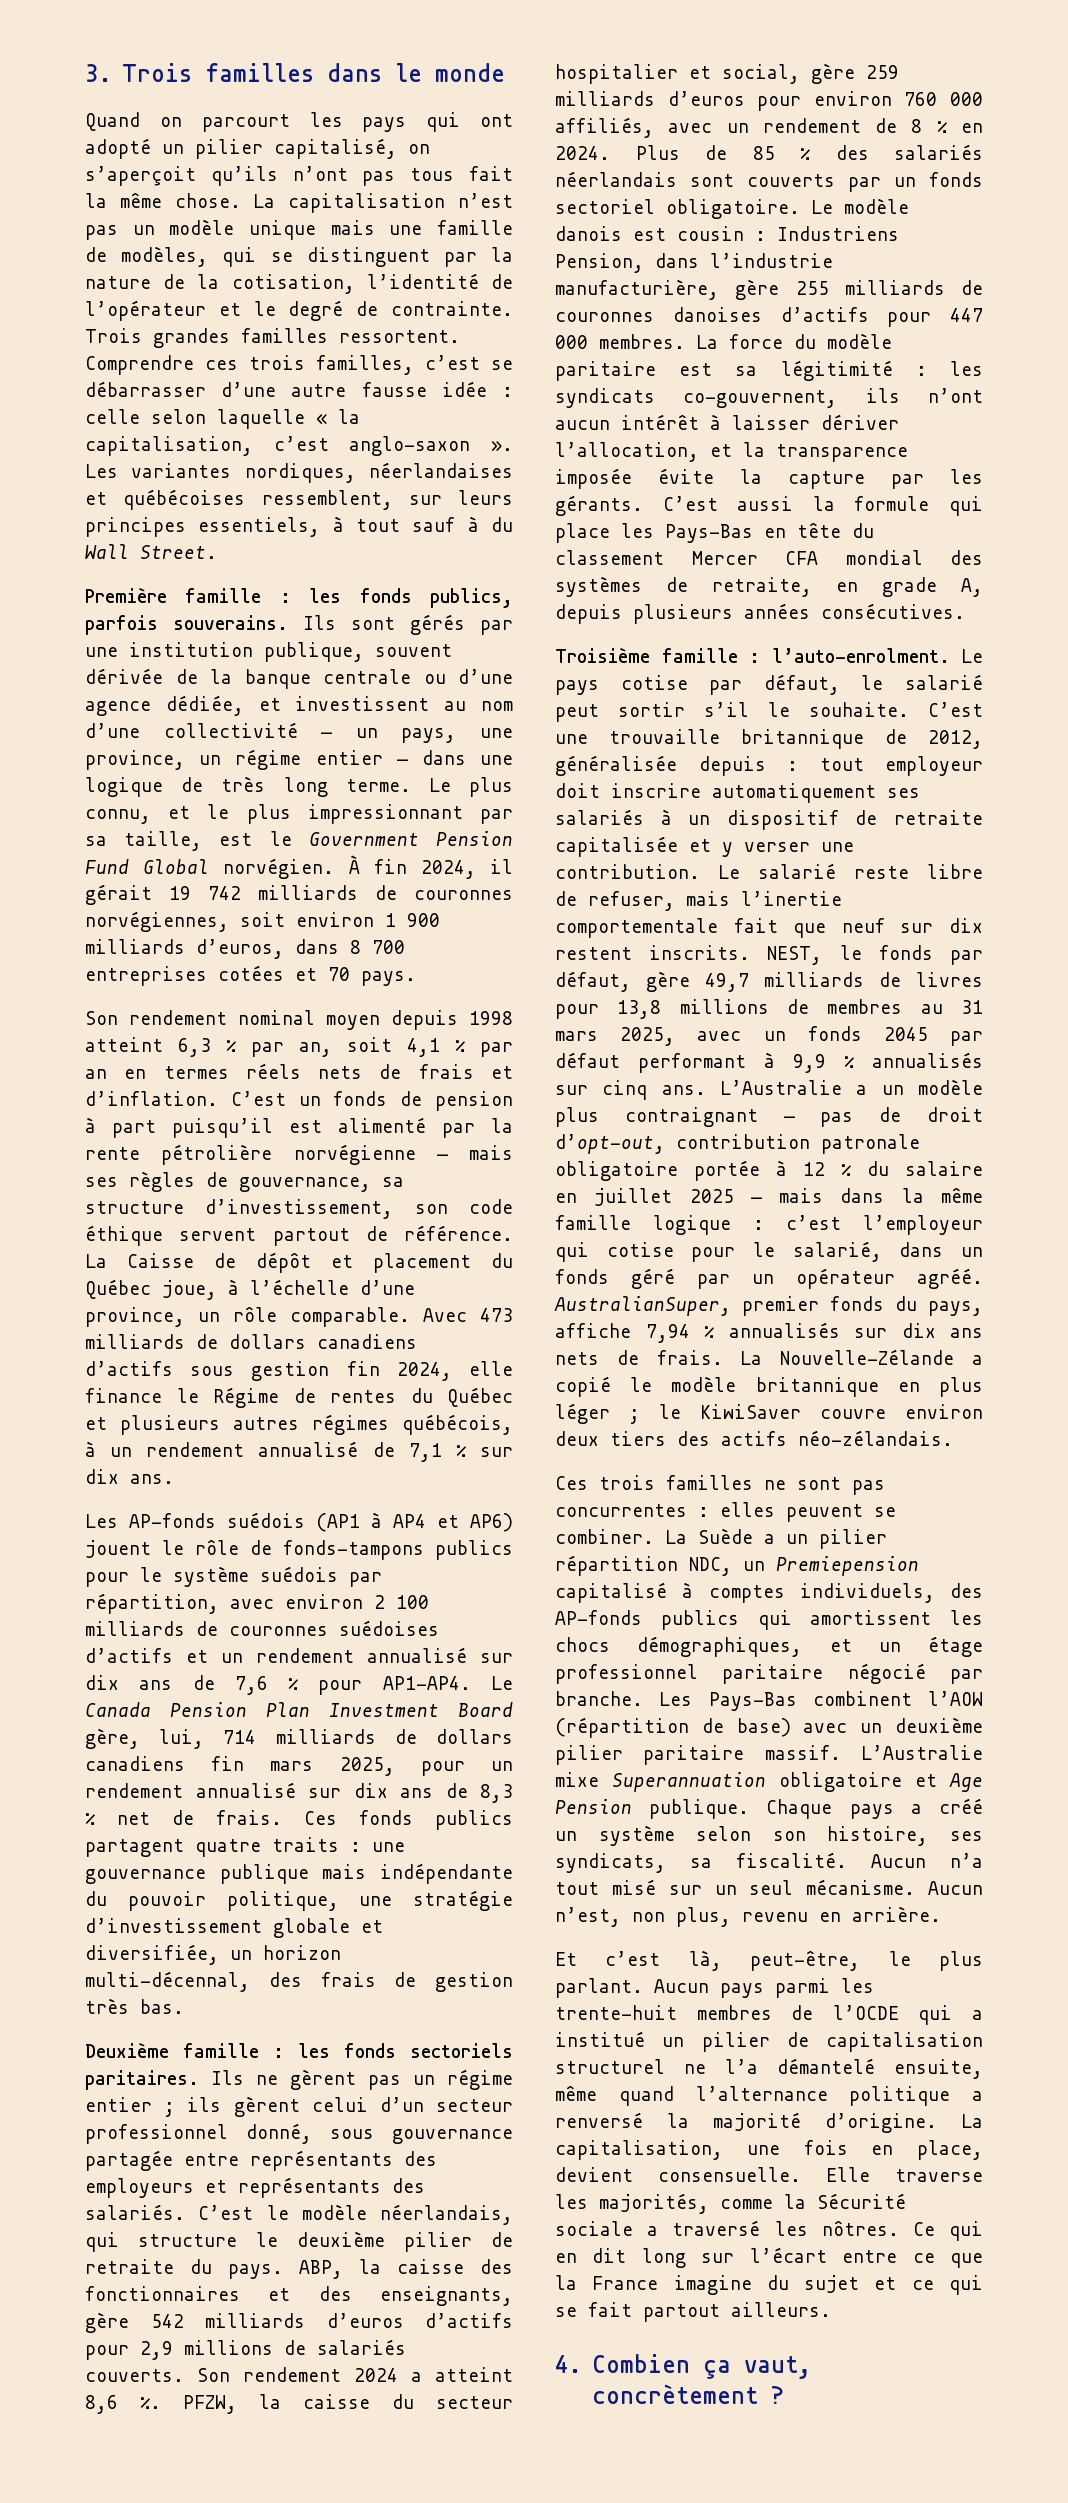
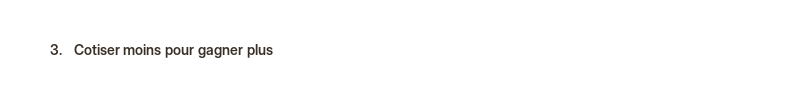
- 3. Trois familles dans le monde
- Quand on parcourt les pays qui ont adopté un pilier capitalisé, on s’aperçoit qu’ils n’ont pas tous fait la même chose. La capitalisation n’est pas un modèle unique mais une famille de modèles, qui se distinguent par la nature de la cotisation, l’identité de l’opérateur et le degré de contrainte. Trois grandes familles ressortent. Comprendre ces trois familles, c’est se débarrasser d’une autre fausse idée : celle selon laquelle « la capitalisation, c’est anglo-saxon ». Les variantes nordiques, néerlandaises et québécoises ressemblent, sur leurs principes essentiels, à tout sauf à du Wall Street.
- Première famille : les fonds publics, parfois souverains. Ils sont gérés par une institution publique, souvent dérivée de la banque centrale ou d’une agence dédiée, et investissent au nom d’une collectivité — un pays, une province, un régime entier — dans une logique de très long terme. Le plus connu, et le plus impressionnant par sa taille, est le Government Pension Fund Global norvégien. À fin 2024, il gérait 19 742 milliards de couronnes norvégiennes, soit environ 1 900 milliards d’euros, dans 8 700 entreprises cotées et 70 pays.
- Son rendement nominal moyen depuis 1998 atteint 6,3 % par an, soit 4,1 % par an en termes réels nets de frais et d’inflation. C’est un fonds de pension à part puisqu’il est alimenté par la rente pétrolière norvégienne — mais ses règles de gouvernance, sa structure d’investissement, son code éthique servent partout de référence. La Caisse de dépôt et placement du Québec joue, à l’échelle d’une province, un rôle comparable. Avec 473 milliards de dollars canadiens d’actifs sous gestion fin 2024, elle finance le Régime de rentes du Québec et plusieurs autres régimes québécois, à un rendement annualisé de 7,1 % sur dix ans.
- Les AP-fonds suédois (AP1 à AP4 et AP6) jouent le rôle de fonds-tampons publics pour le système suédois par répartition, avec environ 2 100 milliards de couronnes suédoises d’actifs et un rendement annualisé sur dix ans de 7,6 % pour AP1-AP4. Le Canada Pension Plan Investment Board gère, lui, 714 milliards de dollars canadiens fin mars 2025, pour un rendement annualisé sur dix ans de 8,3 % net de frais. Ces fonds publics partagent quatre traits : une gouvernance publique mais indépendante du pouvoir politique, une stratégie d’investissement globale et diversifiée, un horizon multi-décennal, des frais de gestion très bas.
- Deuxième famille : les fonds sectoriels paritaires. Ils ne gèrent pas un régime entier ; ils gèrent celui d’un secteur professionnel donné, sous gouvernance partagée entre représentants des employeurs et représentants des salariés. C’est le modèle néerlandais, qui structure le deuxième pilier de retraite du pays. ABP, la caisse des fonctionnaires et des enseignants, gère 542 milliards d’euros d’actifs pour 2,9 millions de salariés couverts. Son rendement 2024 a atteint 8,6 %. PFZW, la caisse du secteur hospitalier et social, gère 259 milliards d’euros pour environ 760 000 affiliés, avec un rendement de 8 % en 2024. Plus de 85 % des salariés néerlandais sont couverts par un fonds sectoriel obligatoire. Le modèle danois est cousin : Industriens Pension, dans l’industrie manufacturière, gère 255 milliards de couronnes danoises d’actifs pour 447 000 membres. La force du modèle paritaire est sa légitimité : les syndicats co-gouvernent, ils n’ont aucun intérêt à laisser dériver l’allocation, et la transparence imposée évite la capture par les gérants. C’est aussi la formule qui place les Pays-Bas en tête du classement Mercer CFA mondial des systèmes de retraite, en grade A, depuis plusieurs années consécutives.
- Troisième famille : l’auto-enrolment. Le pays cotise par défaut, le salarié peut sortir s’il le souhaite. C’est une trouvaille britannique de 2012, généralisée depuis : tout employeur doit inscrire automatiquement ses salariés à un dispositif de retraite capitalisée et y verser une contribution. Le salarié reste libre de refuser, mais l’inertie comportementale fait que neuf sur dix restent inscrits. NEST, le fonds par défaut, gère 49,7 milliards de livres pour 13,8 millions de membres au 31 mars 2025, avec un fonds 2045 par défaut performant à 9,9 % annualisés sur cinq ans. L’Australie a un modèle plus contraignant — pas de droit d’opt-out, contribution patronale obligatoire portée à 12 % du salaire en juillet 2025 — mais dans la même famille logique : c’est l’employeur qui cotise pour le salarié, dans un fonds géré par un opérateur agréé. AustralianSuper, premier fonds du pays, affiche 7,94 % annualisés sur dix ans nets de frais. La Nouvelle-Zélande a copié le modèle britannique en plus léger ; le KiwiSaver couvre environ deux tiers des actifs néo-zélandais.
- Ces trois familles ne sont pas concurrentes : elles peuvent se combiner. La Suède a un pilier répartition NDC, un Premiepension capitalisé à comptes individuels, des AP-fonds publics qui amortissent les chocs démographiques, et un étage professionnel paritaire négocié par branche. Les Pays-Bas combinent l’AOW (répartition de base) avec un deuxième pilier paritaire massif. L’Australie mixe Superannuation obligatoire et Age Pension publique. Chaque pays a créé un système selon son histoire, ses syndicats, sa fiscalité. Aucun n’a tout misé sur un seul mécanisme. Aucun n’est, non plus, revenu en arrière.
- Et c’est là, peut-être, le plus parlant. Aucun pays parmi les trente-huit membres de l’OCDE qui a institué un pilier de capitalisation structurel ne l’a démantelé ensuite, même quand l’alternance politique a renversé la majorité d’origine. La capitalisation, une fois en place, devient consensuelle. Elle traverse les majorités, comme la Sécurité sociale a traversé les nôtres. Ce qui en dit long sur l’écart entre ce que la France imagine du sujet et ce qui se fait partout ailleurs.
- 4. Combien ça vaut, concrètement ?
+ 3. Cotiser moins pour gagner plus

